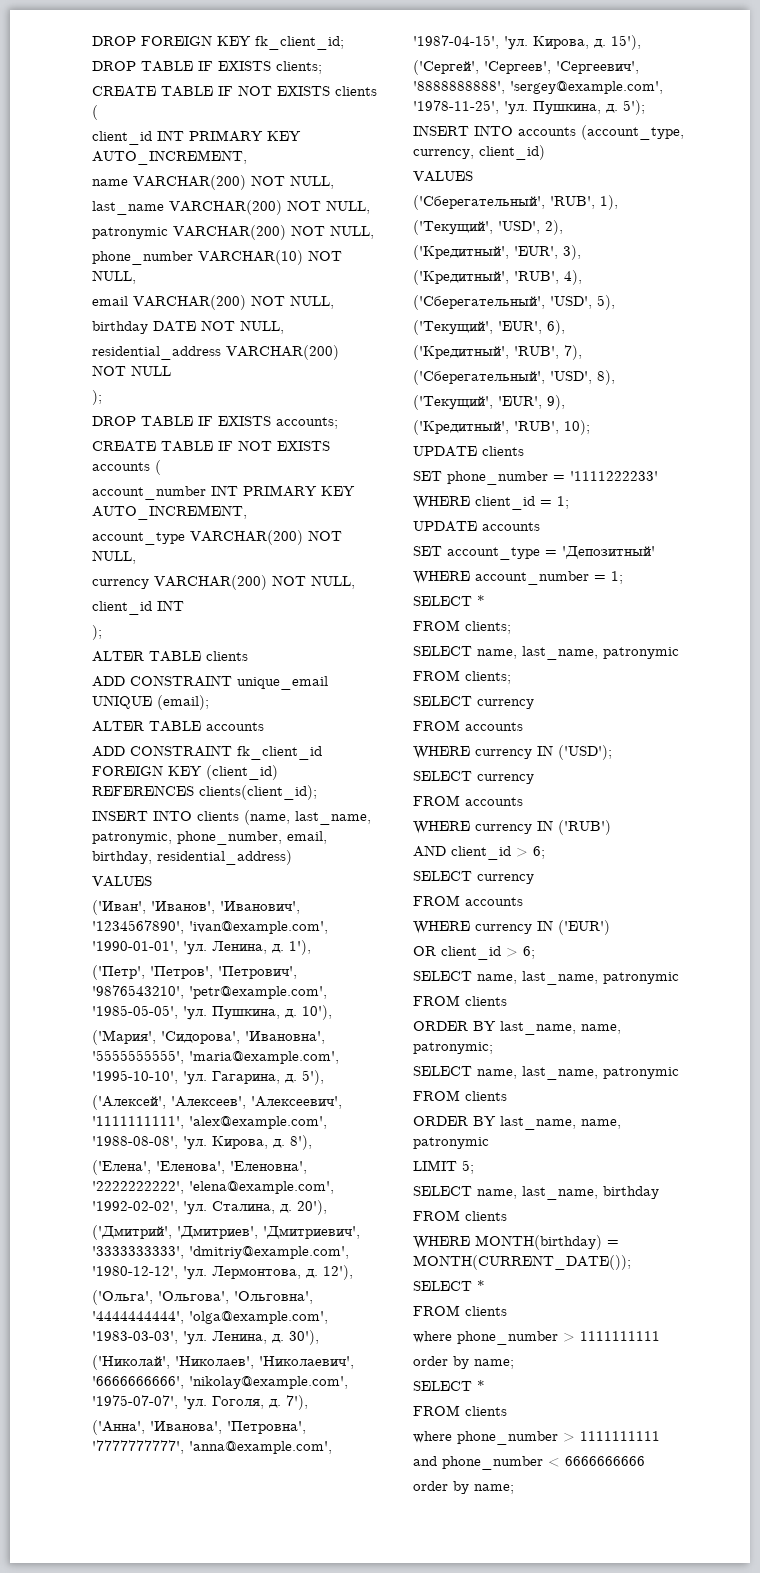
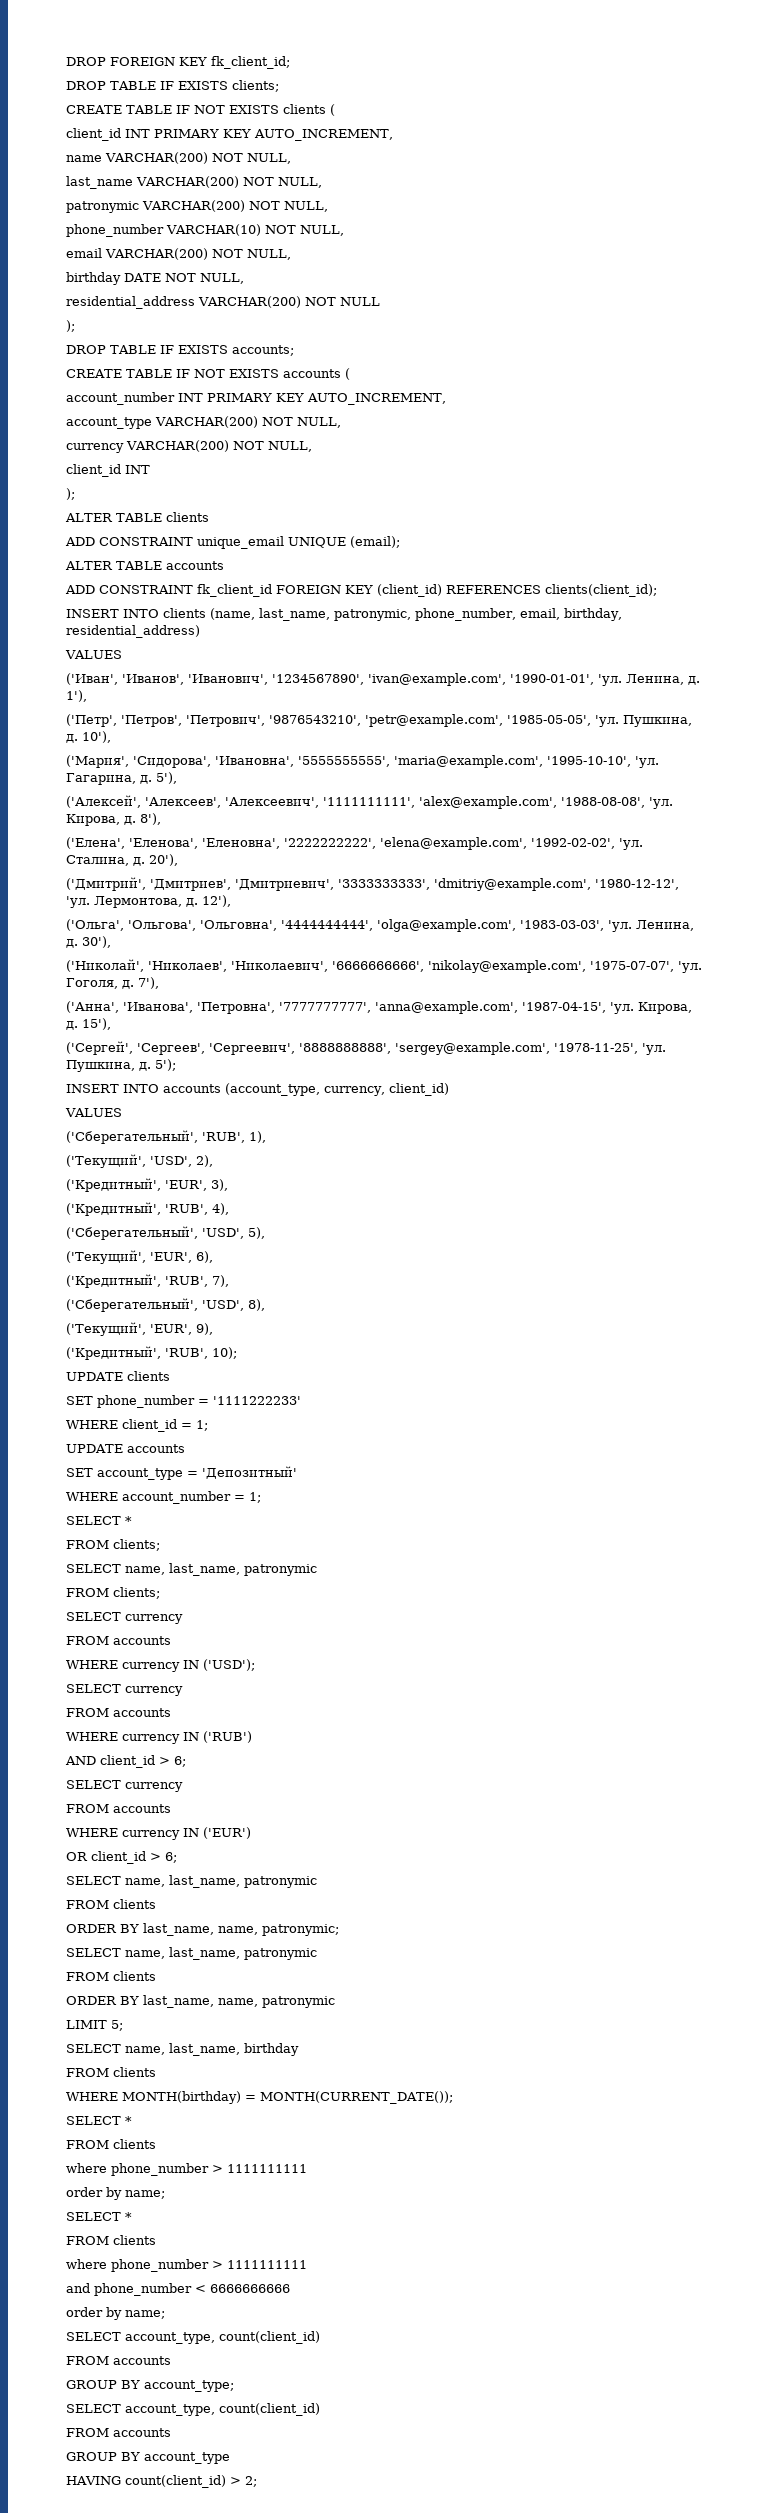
  and phone_number < 6666666666
  order by name;
+ SELECT account_type, count(client_id)
+ FROM accounts
+ GROUP BY account_type;
+ SELECT account_type, count(client_id)
+ FROM accounts
+ GROUP BY account_type
+ HAVING count(client_id) > 2;

